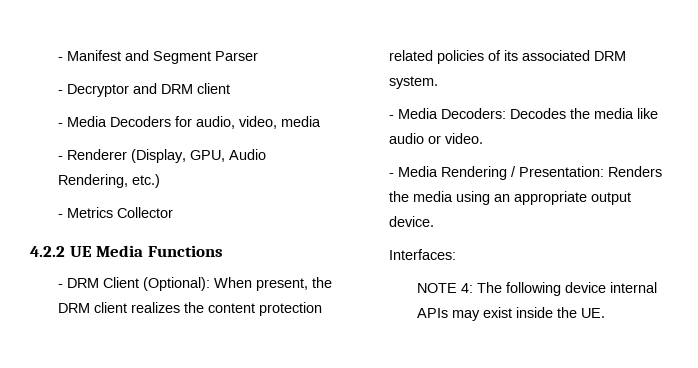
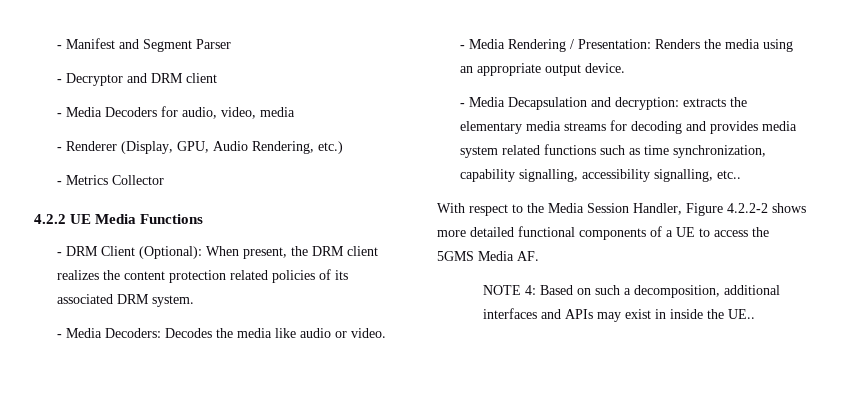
- Interfaces:
- NOTE 4: The following device internal APIs may exist inside the UE.
+ - Media Decapsulation and decryption: extracts the elementary media streams for decoding and provides media system related functions such as time synchronization, capability signalling, accessibility signalling, etc..
+ With respect to the Media Session Handler, Figure 4.2.2-2 shows more detailed functional components of a UE to access the 5GMS Media AF.
+ NOTE 4: Based on such a decomposition, additional interfaces and APIs may exist in inside the UE..

